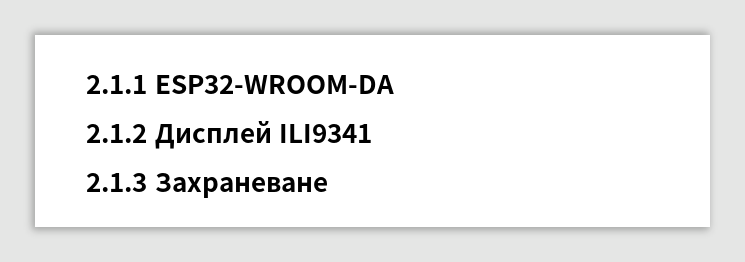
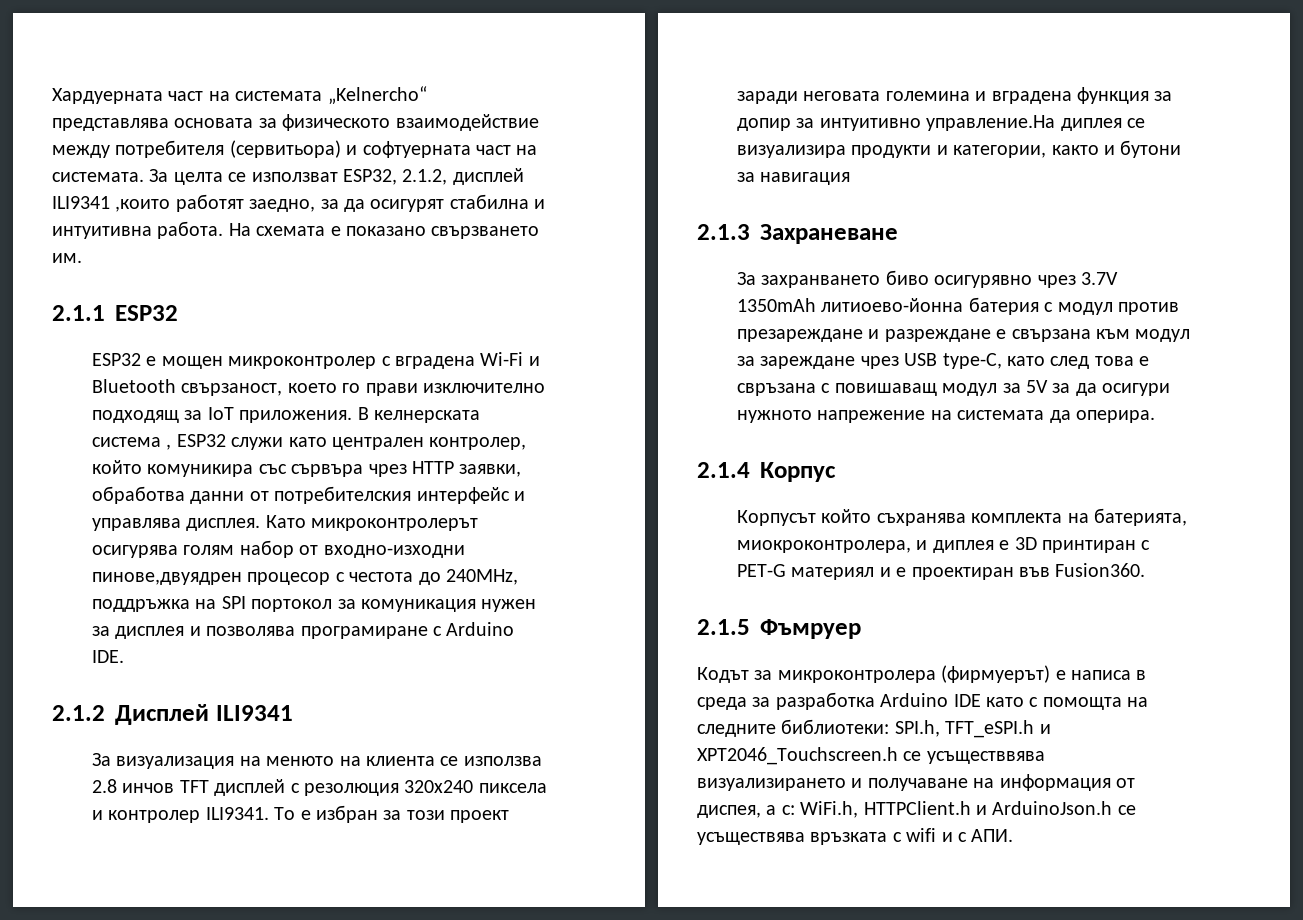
- 2.1.1 ESP32-WROOM-DA
+ Хардуерната част на системата „Kelnercho“ представлява основата за физическото взаимодействие между потребителя (сервитьора) и софтуерната част на системата. За целта се използват ESP32, 2.1.2, дисплей ILI9341 ,които работят заедно, за да осигурят стабилна и интуитивна работа. На схемата е показано свързването им.
+ 2.1.1 ESP32
+ ESP32 е мощен микроконтролер с вградена Wi-Fi и Bluetooth свързаност, което го прави изключително подходящ за IoT приложения. В келнерската система , ESP32 служи като централен контролер, който комуникира със сървъра чрез HTTP заявки, обработва данни от потребителския интерфейс и управлява дисплея. Като микроконтролерът осигурява голям набор от входно-изходни пинове,двуядрен процесор с честота до 240MHz, поддръжка на SPI портокол за комуникация нужен за дисплея и позволява програмиране с Arduino IDE.
  2.1.2 Дисплей ILI9341
+ За визуализация на менюто на клиента се използва 2.8 инчов TFT дисплей с резолюция 320x240 пиксела и контролер ILI9341. То е избран за този проект заради неговата големина и вградена функция за допир за интуитивно управление.На диплея се визуализира продукти и категории, както и бутони за навигация
  2.1.3 Захраневане
+ За захранването биво осигурявно чрез 3.7V 1350mAh литиоево-йонна батерия с модул против презареждане и разреждане е свързана към модул за зареждане чрез USB type-C, като след това е свръзана с повишаващ модул за 5V за да осигури нужното напрежение на системата да оперира.
+ 2.1.4 Корпус
+ Корпусът който съхранява комплекта на батерията, миокроконтролера, и диплея е 3D принтиран с PET-G материял и е проектиран във Fusion360.
+ 2.1.5 Фъмруер
+ Кодът за микроконтролера (фирмуерът) е написа в среда за разработка Arduino IDE като с помощта на следните библиотеки: SPI.h, TFT_eSPI.h и XPT2046_Touchscreen.h се усъществвява визуализирането и получаване на информация от диспея, а с: WiFi.h, HTTPClient.h и ArduinoJson.h се усъществява връзката с wifi и с АПИ.

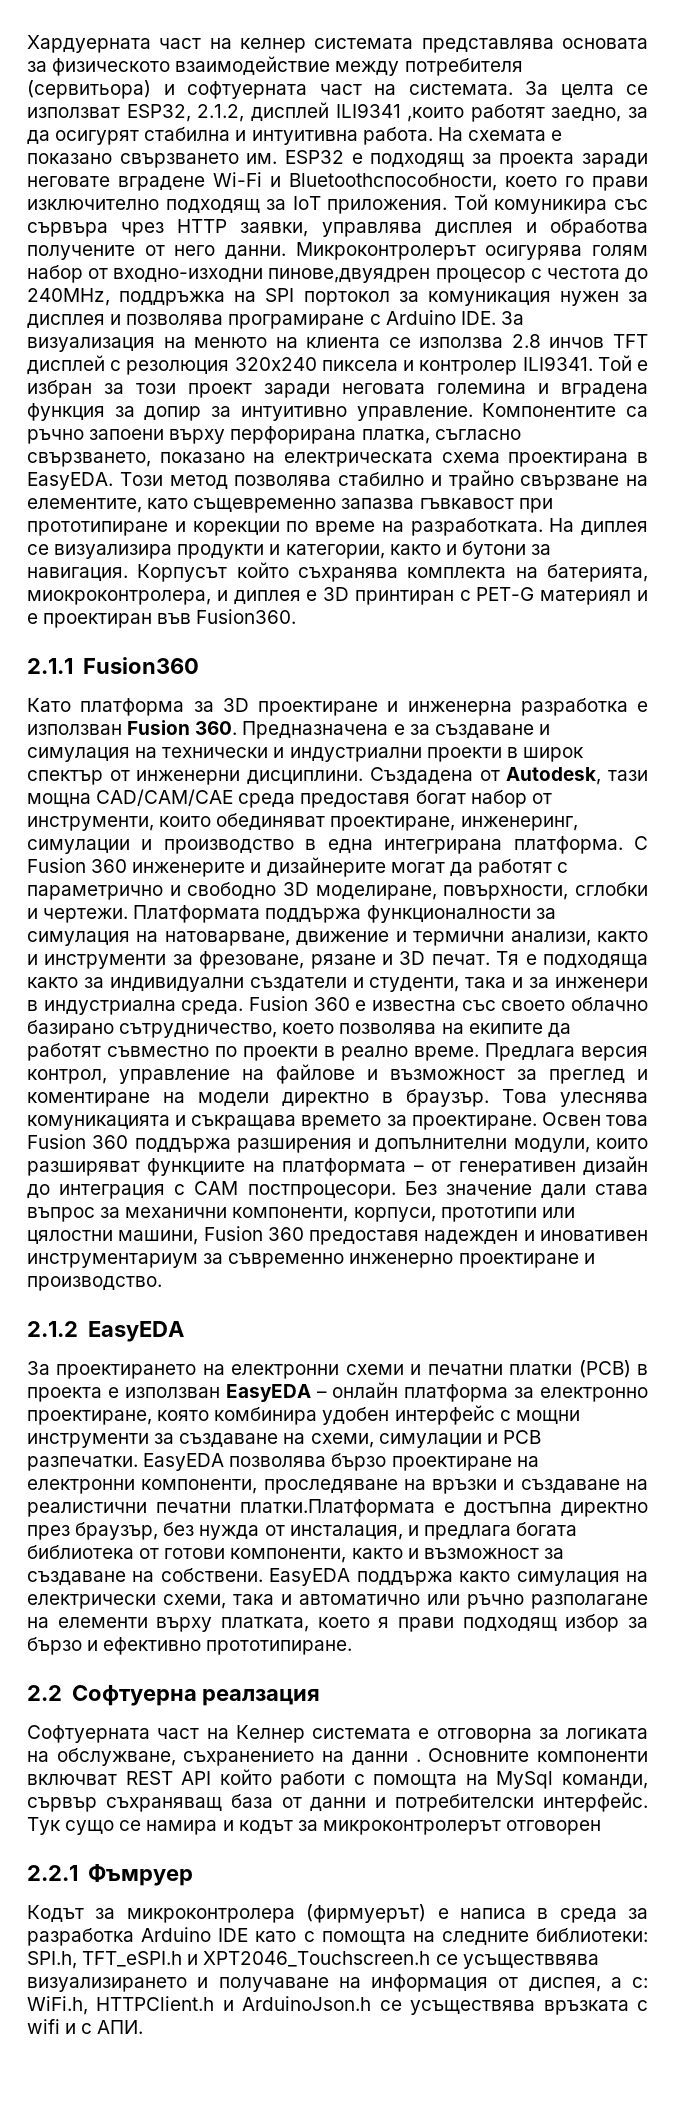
- Хардуерната част на системата „Kelnercho“ представлява основата за физическото взаимодействие между потребителя (сервитьора) и софтуерната част на системата.
+ Хардуерната част на келнер системата представлява основата за физическото взаимодействие между потребителя (сервитьора) и софтуерната част на системата.
- На схемата е показано свързването им.
- 2.1.1 ESP32
- ESP32 е мощен микроконтролер с вградена Wi-Fi и Bluetooth свързаност, което го прави изключително подходящ за IoT приложения.
+ На схемата е показано свързването им. ESP32 е подходящ за проекта заради неговате вградене Wi-Fi и Bluetoothспособности, което го прави изключително подходящ за IoT приложения.
- В келнерската система , ESP32 служи като централен контролер, който комуникира със сървъра чрез HTTP заявки, обработва данни от потребителския интерфейс и управлява дисплея. Като микроконтролерът осигурява голям набор от входно-изходни пинове,двуядрен процесор с честота до 240MHz, поддръжка на SPI портокол за комуникация нужен за дисплея и позволява програмиране с Arduino IDE.
- 2.1.2 Дисплей ILI9341
- За визуализация на менюто на клиента се използва 2.8 инчов TFT дисплей с резолюция 320x240 пиксела и контролер ILI9341.
+ Той комуникира със сървъра чрез HTTP заявки, управлява дисплея и обработва получените от него данни. Микроконтролерът осигурява голям набор от входно-изходни пинове,двуядрен процесор с честота до 240MHz, поддръжка на SPI портокол за комуникация нужен за дисплея и позволява програмиране с Arduino IDE. За визуализация на менюто на клиента се използва 2.8 инчов TFT дисплей с резолюция 320x240 пиксела и контролер ILI9341.
- То е избран за този проект заради неговата големина и вградена функция за допир за интуитивно управление.На диплея се визуализира продукти и категории, както и бутони за навигация
- 2.1.3 Захраневане
- За захранването биво осигурявно чрез 3.7V 1350mAh литиоево-йонна батерия с модул против презареждане и разреждане е свързана към модул за зареждане чрез USB type-C, като след това е свръзана с повишаващ модул за 5V за да осигури нужното напрежение на системата да оперира.
- 2.1.4 Корпус
- Корпусът който съхранява комплекта на батерията, миокроконтролера, и диплея е 3D принтиран с PET-G материял и е проектиран във Fusion360.
+ Той е избран за този проект заради неговата големина и вградена функция за допир за интуитивно управление. Компонентите са ръчно запоени върху перфорирана платка, съгласно свързването, показано на електрическата схема проектирана в EasyEDA. Този метод позволява стабилно и трайно свързване на елементите, като същевременно запазва гъвкавост при прототипиране и корекции по време на разработката. На диплея се визуализира продукти и категории, както и бутони за навигация. Корпусът който съхранява комплекта на батерията, миокроконтролера, и диплея е 3D принтиран с PET-G материял и е проектиран във Fusion360.
- 2.1.5 Фъмруер
+ 2.1.1 Fusion360
+ Като платформа за 3D проектиране и инженерна разработка е използван Fusion 360. Предназначена е за създаване и симулация на технически и индустриални проекти в широк спектър от инженерни дисциплини. Създадена от Autodesk, тази мощна CAD/CAM/CAE среда предоставя богат набор от инструменти, които обединяват проектиране, инженеринг, симулации и производство в една интегрирана платформа. С Fusion 360 инженерите и дизайнерите могат да работят с параметрично и свободно 3D моделиране, повърхности, сглобки и чертежи. Платформата поддържа функционалности за симулация на натоварване, движение и термични анализи, както и инструменти за фрезоване, рязане и 3D печат. Тя е подходяща както за индивидуални създатели и студенти, така и за инженери в индустриална среда. Fusion 360 е известна със своето облачно базирано сътрудничество, което позволява на екипите да работят съвместно по проекти в реално време. Предлага версия контрол, управление на файлове и възможност за преглед и коментиране на модели директно в браузър. Това улеснява комуникацията и съкращава времето за проектиране. Освен това Fusion 360 поддържа разширения и допълнителни модули, които разширяват функциите на платформата – от генеративен дизайн до интеграция с CAM постпроцесори. Без значение дали става въпрос за механични компоненти, корпуси, прототипи или цялостни машини, Fusion 360 предоставя надежден и иновативен инструментариум за съвременно инженерно проектиране и производство.
+ 2.1.2 EasyEDA
+ За проектирането на електронни схеми и печатни платки (PCB) в проекта е използван EasyEDA – онлайн платформа за електронно проектиране, която комбинира удобен интерфейс с мощни инструменти за създаване на схеми, симулации и PCB разпечатки. EasyEDA позволява бързо проектиране на електронни компоненти, проследяване на връзки и създаване на реалистични печатни платки.Платформата е достъпна директно през браузър, без нужда от инсталация, и предлага богата библиотека от готови компоненти, както и възможност за създаване на собствени. EasyEDA поддържа както симулация на електрически схеми, така и автоматично или ръчно разполагане на елементи върху платката, което я прави подходящ избор за бързо и ефективно прототипиране.
+ 2.2 Софтуерна реалзация
+ Софтуерната част на Келнер системата е отговорна за логиката на обслужване, съхранението на данни . Основните компоненти включват REST API който работи с помощта на MySql команди, сървър съхраняващ база от данни и потребителски интерфейс. Тук сущо се намира и кодът за микроконтролерът отговорен
+ 2.2.1 Фъмруер

